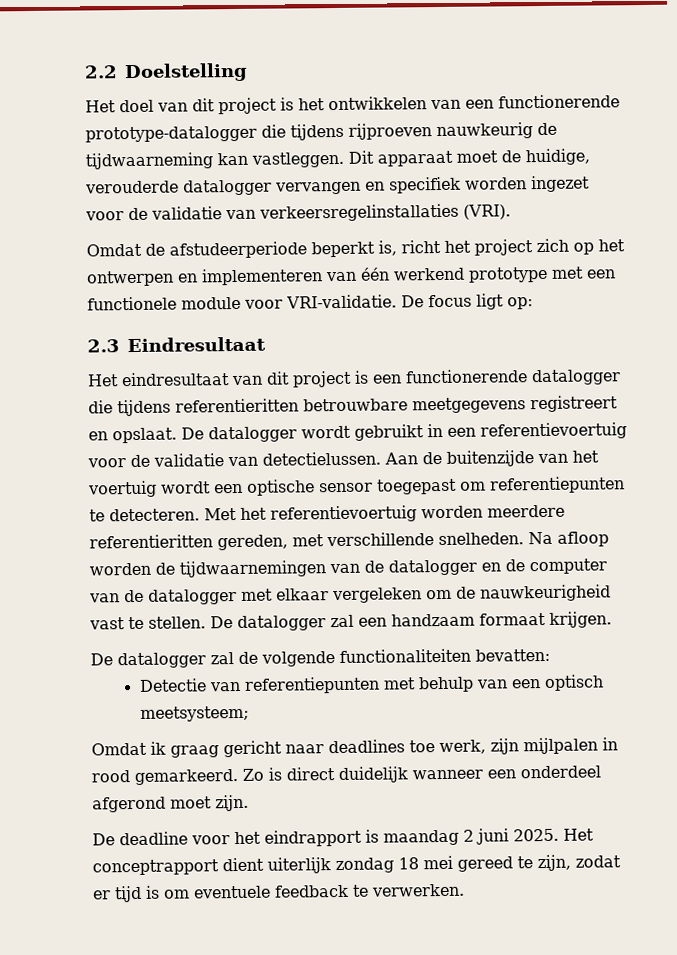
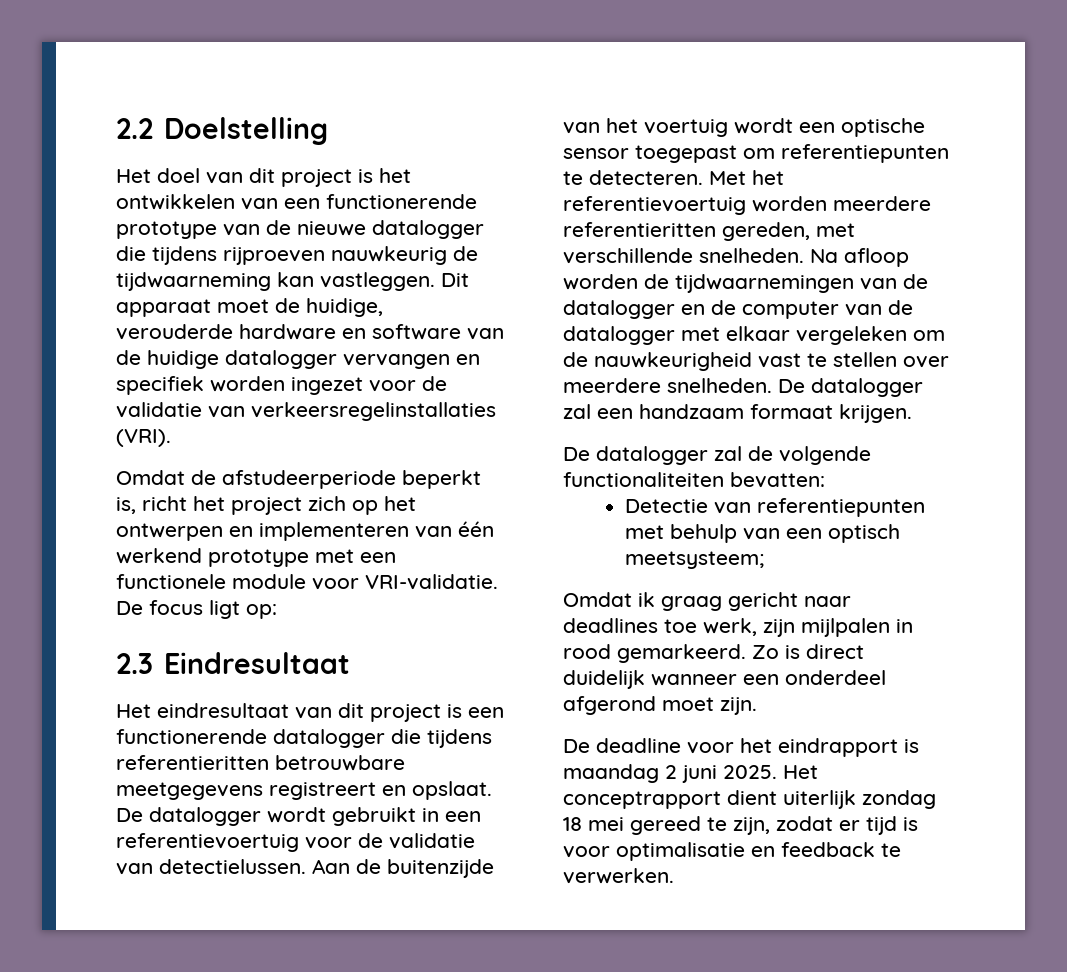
- Het doel van dit project is het ontwikkelen van een functionerende prototype-datalogger die tijdens rijproeven nauwkeurig de tijdwaarneming kan vastleggen.
+ Het doel van dit project is het ontwikkelen van een functionerende prototype van de nieuwe datalogger die tijdens rijproeven nauwkeurig de tijdwaarneming kan vastleggen.
- Dit apparaat moet de huidige, verouderde datalogger vervangen en specifiek worden ingezet voor de validatie van verkeersregelinstallaties (VRI).
+ Dit apparaat moet de huidige, verouderde hardware en software van de huidige datalogger vervangen en specifiek worden ingezet voor de validatie van verkeersregelinstallaties (VRI).
- Na afloop worden de tijdwaarnemingen van de datalogger en de computer van de datalogger met elkaar vergeleken om de nauwkeurigheid vast te stellen.
+ Na afloop worden de tijdwaarnemingen van de datalogger en de computer van de datalogger met elkaar vergeleken om de nauwkeurigheid vast te stellen over meerdere snelheden.
- Het conceptrapport dient uiterlijk zondag 18 mei gereed te zijn, zodat er tijd is om eventuele feedback te verwerken.
+ Het conceptrapport dient uiterlijk zondag 18 mei gereed te zijn, zodat er tijd is voor optimalisatie en feedback te verwerken.

